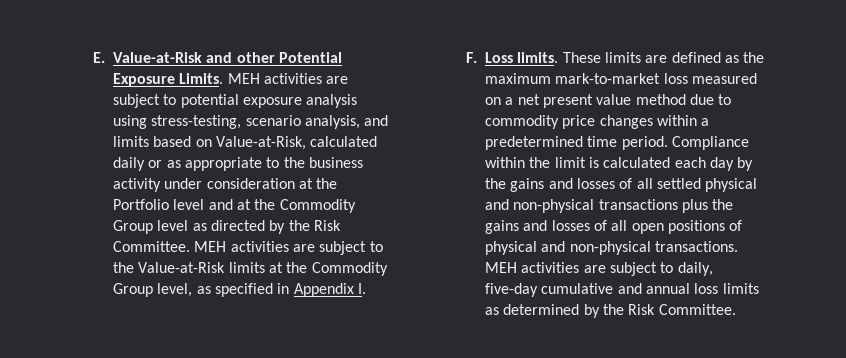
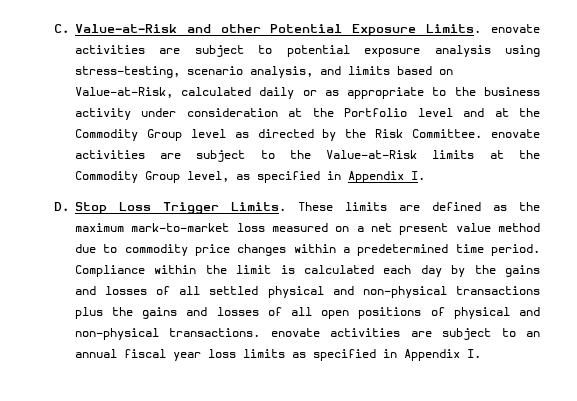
- E. Value-at-Risk and other Potential Exposure Limits. MEH activities are subject to potential exposure analysis using stress-testing, scenario analysis, and limits based on Value-at-Risk, calculated daily or as appropriate to the business activity under consideration at the Portfolio level and at the Commodity Group level as directed by the Risk Committee. MEH activities are subject to the Value-at-Risk limits at the Commodity Group level, as specified in Appendix I.
+ C. Value-at-Risk and other Potential Exposure Limits. enovate activities are subject to potential exposure analysis using stress-testing, scenario analysis, and limits based on Value-at-Risk, calculated daily or as appropriate to the business activity under consideration at the Portfolio level and at the Commodity Group level as directed by the Risk Committee. enovate activities are subject to the Value-at-Risk limits at the Commodity Group level, as specified in Appendix I.
- F. Loss limits.
+ D. Stop Loss Trigger Limits.
- Compliance within the limit is calculated each day by the gains and losses of all settled physical and non-physical transactions plus the gains and losses of all open positions of physical and non-physical transactions. MEH activities are subject to daily, five-day cumulative and annual loss limits as determined by the Risk Committee.
+ Compliance within the limit is calculated each day by the gains and losses of all settled physical and non-physical transactions plus the gains and losses of all open positions of physical and non-physical transactions. enovate activities are subject to an annual fiscal year loss limits as specified in Appendix I.

